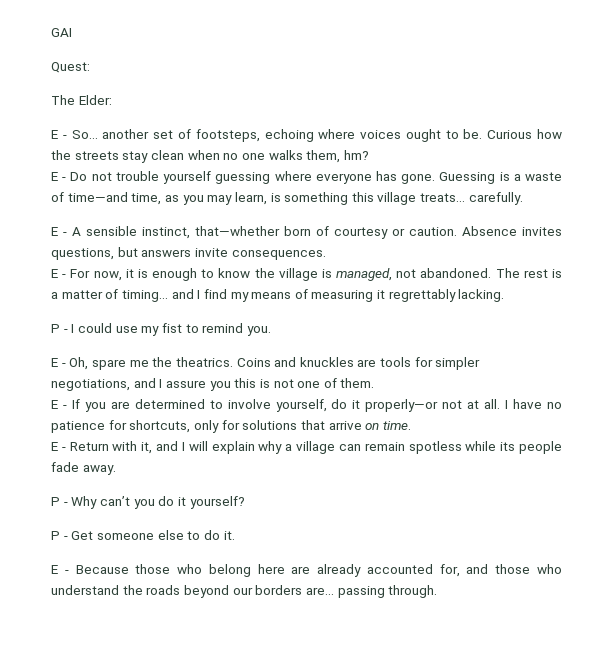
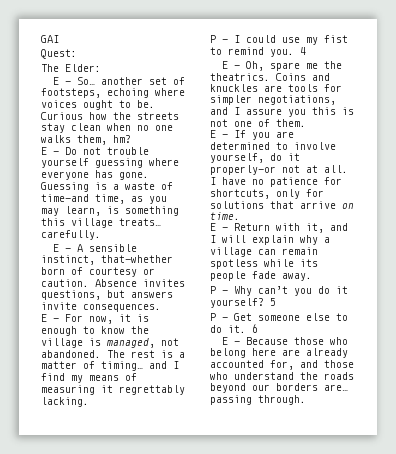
+ 4
+ 5
+ 6

